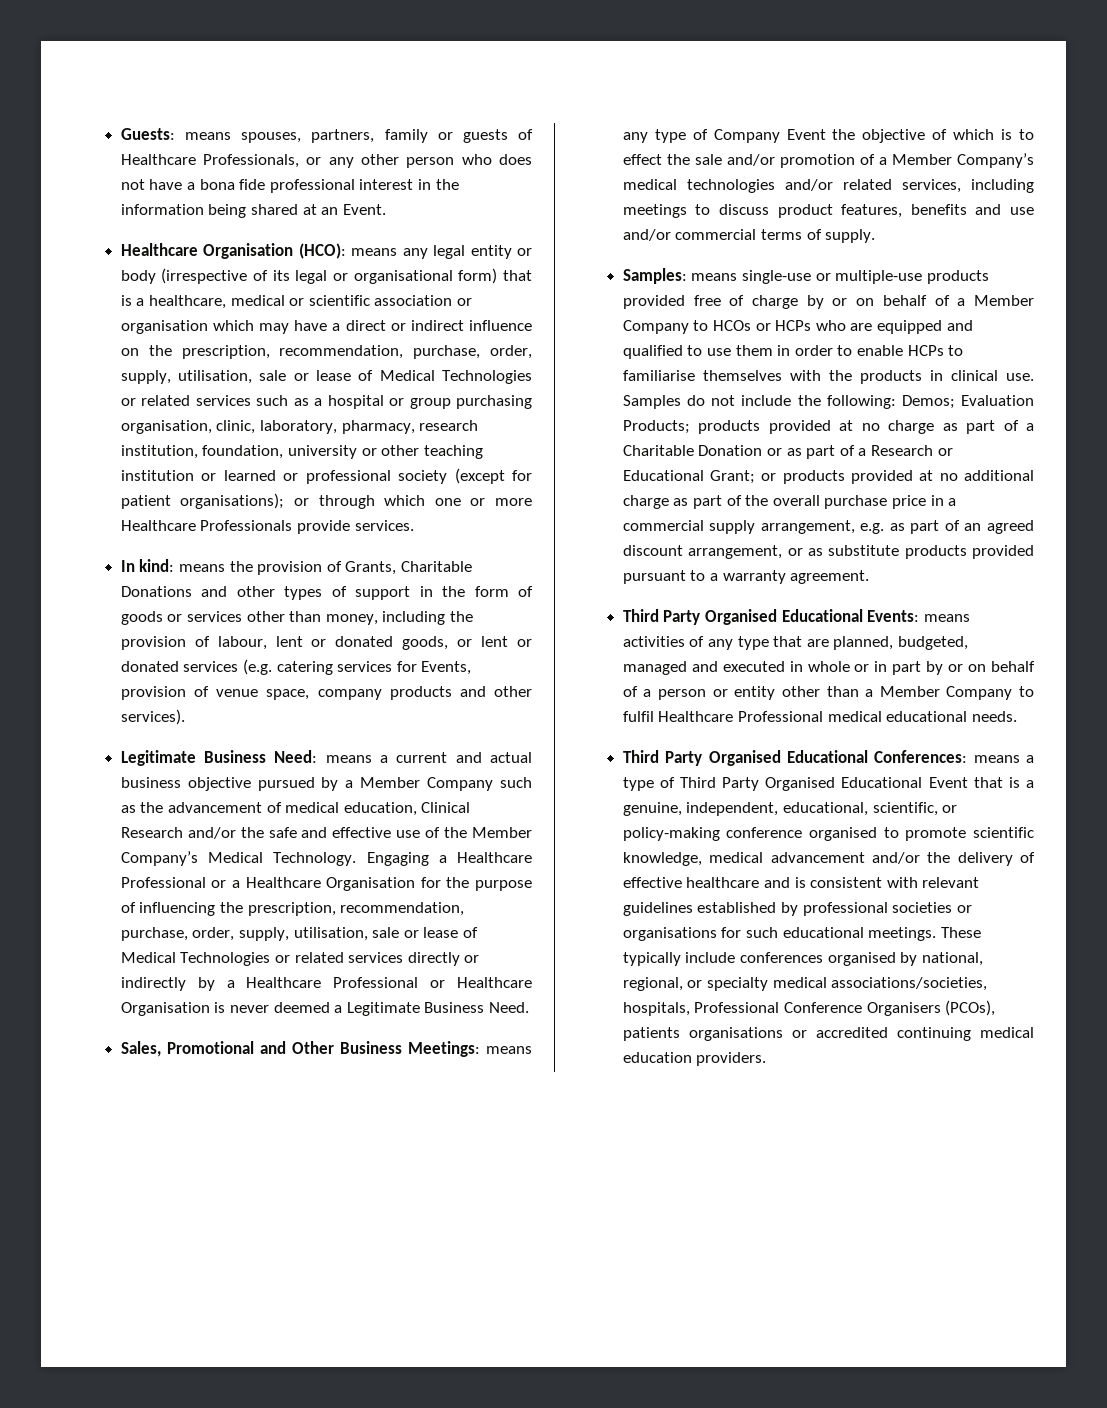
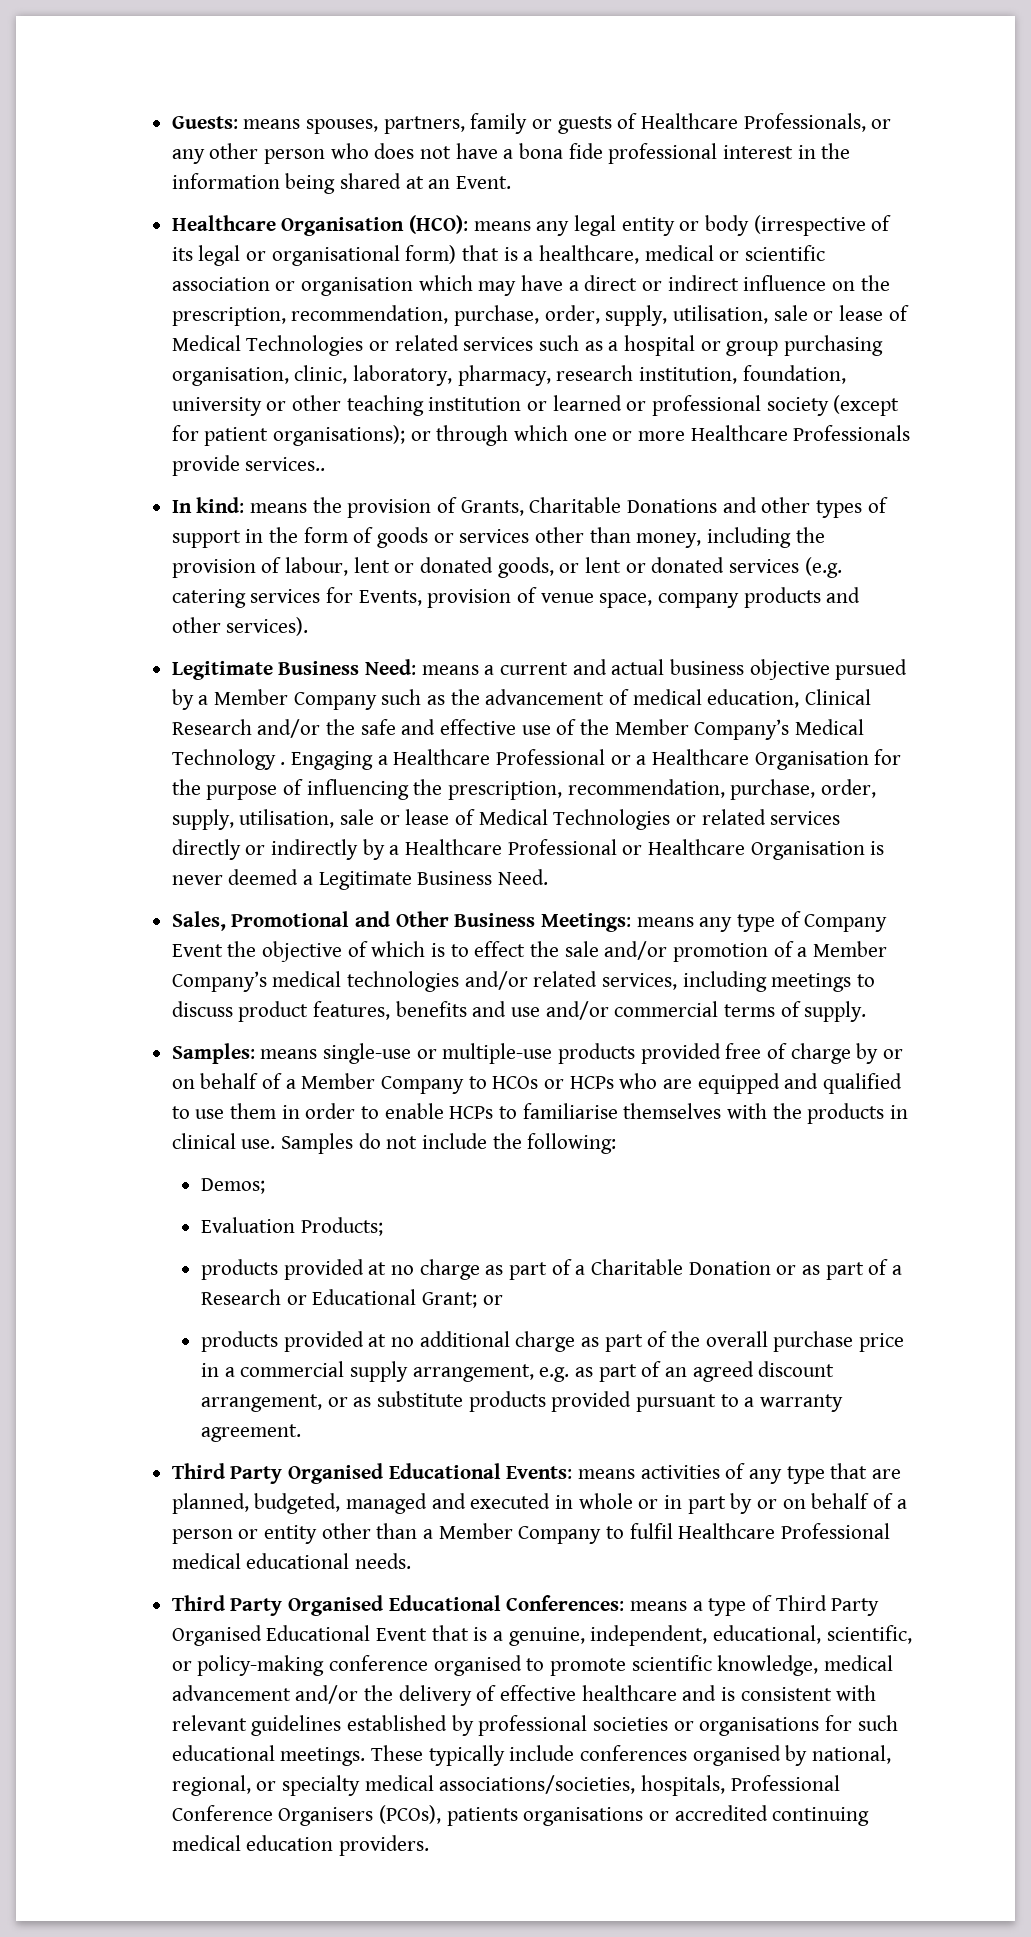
- or through which one or more Healthcare Professionals provide services.
+ or through which one or more Healthcare Professionals provide services..
- Legitimate Business Need: means a current and actual business objective pursued by a Member Company such as the advancement of medical education, Clinical Research and/or the safe and effective use of the Member Company’s Medical Technology.
+ Legitimate Business Need: means a current and actual business objective pursued by a Member Company such as the advancement of medical education, Clinical Research and/or the safe and effective use of the Member Company’s Medical Technology .
- Samples do not include the following: Demos; Evaluation Products; products provided at no charge as part of a Charitable Donation or as part of a Research or Educational Grant; or products provided at no additional charge as part of the overall purchase price in a commercial supply arrangement, e.g. as part of an agreed discount arrangement, or as substitute products provided pursuant to a warranty agreement.
+ Samples do not include the following:
+ Demos;
+ Evaluation Products;
+ products provided at no charge as part of a Charitable Donation or as part of a Research or Educational Grant; or
+ products provided at no additional charge as part of the overall purchase price in a commercial supply arrangement, e.g. as part of an agreed discount arrangement, or as substitute products provided pursuant to a warranty agreement.

